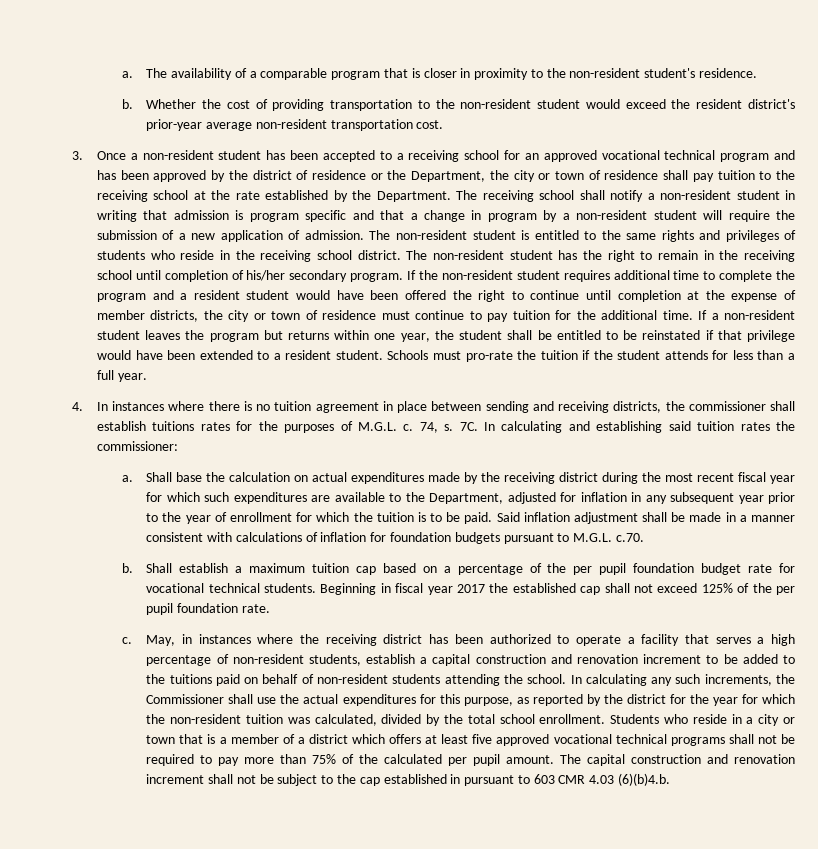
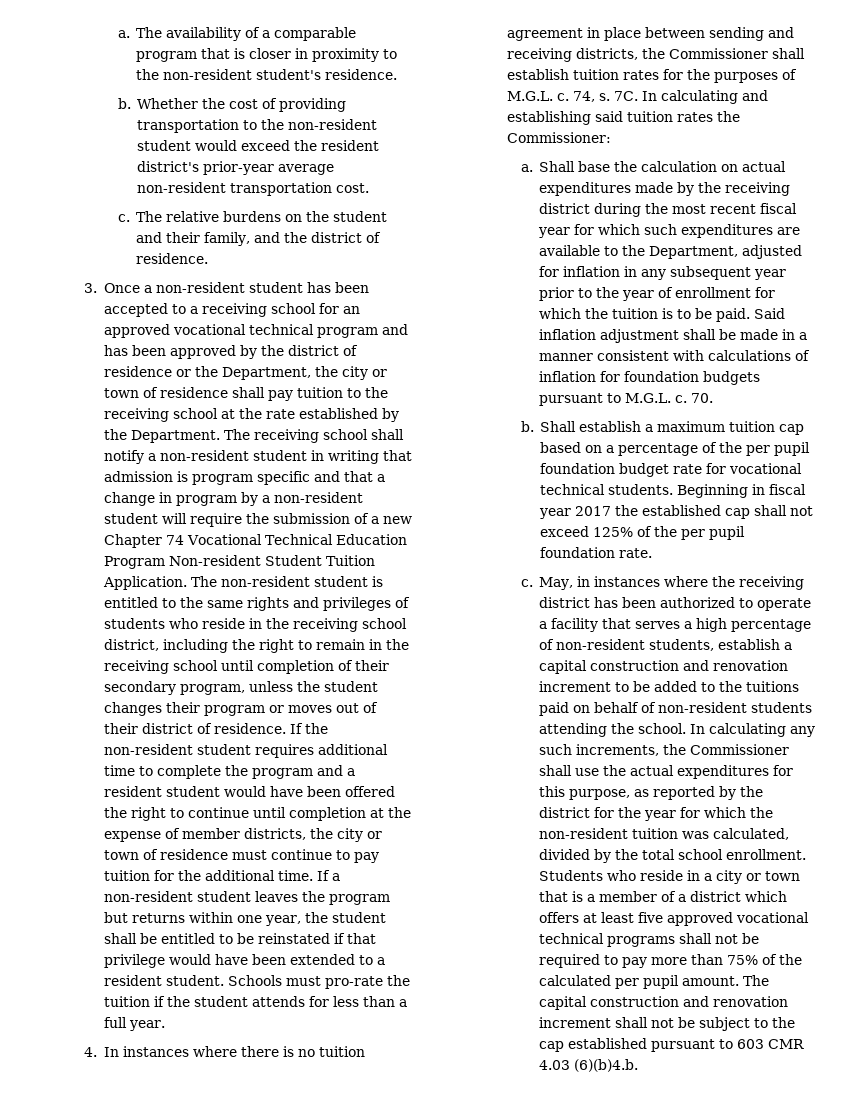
+ c. The relative burdens on the student and their family, and the district of residence.
- The receiving school shall notify a non-resident student in writing that admission is program specific and that a change in program by a non-resident student will require the submission of a new application of admission.
+ The receiving school shall notify a non-resident student in writing that admission is program specific and that a change in program by a non-resident student will require the submission of a new Chapter 74 Vocational Technical Education Program Non-resident Student Tuition Application.
- The non-resident student is entitled to the same rights and privileges of students who reside in the receiving school district. The non-resident student has the right to remain in the receiving school until completion of his/her secondary program.
+ The non-resident student is entitled to the same rights and privileges of students who reside in the receiving school district, including the right to remain in the receiving school until completion of their secondary program, unless the student changes their program or moves out of their district of residence.
- 4. In instances where there is no tuition agreement in place between sending and receiving districts, the commissioner shall establish tuitions rates for the purposes of M.G.L. c.
+ 4. In instances where there is no tuition agreement in place between sending and receiving districts, the Commissioner shall establish tuition rates for the purposes of M.G.L. c.
- In calculating and establishing said tuition rates the commissioner:
+ In calculating and establishing said tuition rates the Commissioner:
- Said inflation adjustment shall be made in a manner consistent with calculations of inflation for foundation budgets pursuant to M.G.L. c.70.
+ Said inflation adjustment shall be made in a manner consistent with calculations of inflation for foundation budgets pursuant to M.G.L. c. 70.
- The capital construction and renovation increment shall not be subject to the cap established in pursuant to 603 CMR 4.03 (6)(b)4.b.
+ The capital construction and renovation increment shall not be subject to the cap established pursuant to 603 CMR 4.03 (6)(b)4.b.

